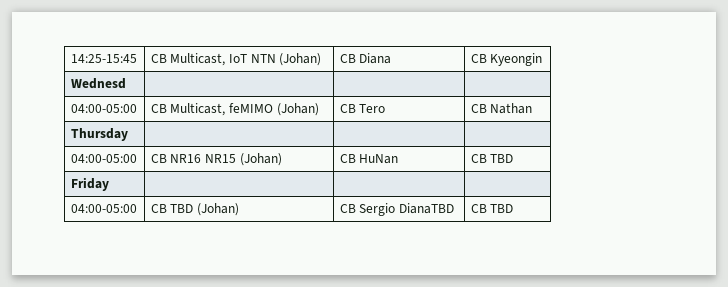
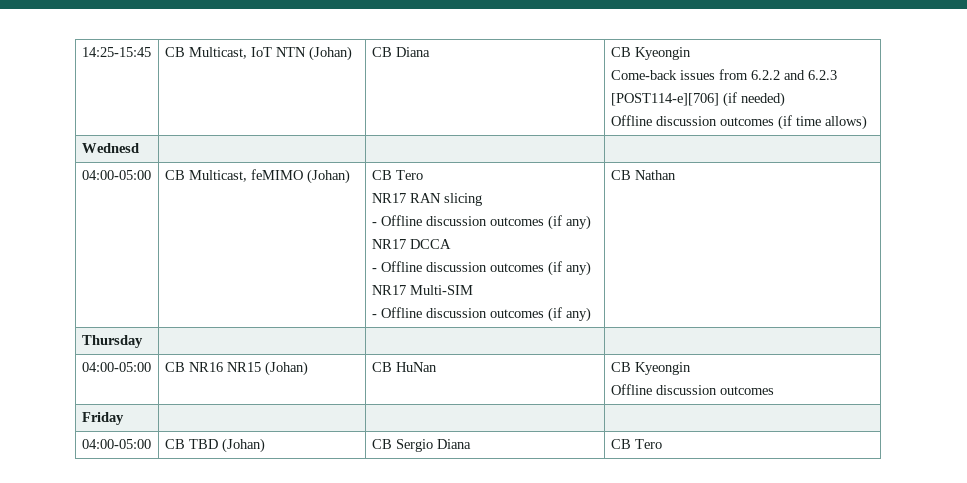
  14:25-15:45 | CB Multicast, IoT NTN (Johan) | CB Diana | CB Kyeongin
+ Come-back issues from 6.2.2 and 6.2.3
+ [POST114-e][706] (if needed)
+ Offline discussion outcomes (if time allows)
- 04:00-05:00 | CB Multicast, feMIMO (Johan) | CB Tero | CB Nathan
+ 04:00-05:00 | CB Multicast, feMIMO (Johan) | CB Tero
+ NR17 RAN slicing
+ - Offline discussion outcomes (if any)
+ NR17 DCCA
+ - Offline discussion outcomes (if any)
+ NR17 Multi-SIM
+ - Offline discussion outcomes (if any) | CB Nathan
- 04:00-05:00 | CB NR16 NR15 (Johan) | CB HuNan | CB TBD
+ 04:00-05:00 | CB NR16 NR15 (Johan) | CB HuNan | CB Kyeongin
+ Offline discussion outcomes
- 04:00-05:00 | CB TBD (Johan) | CB Sergio DianaTBD | CB TBD
+ 04:00-05:00 | CB TBD (Johan) | CB Sergio Diana | CB Tero

